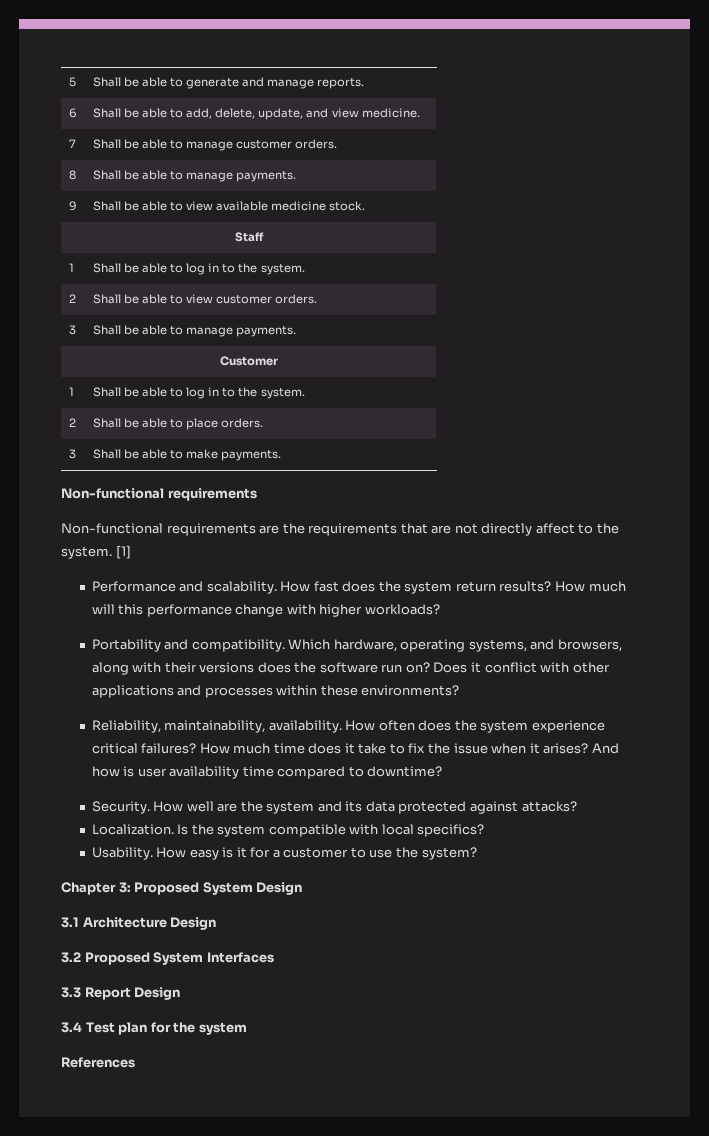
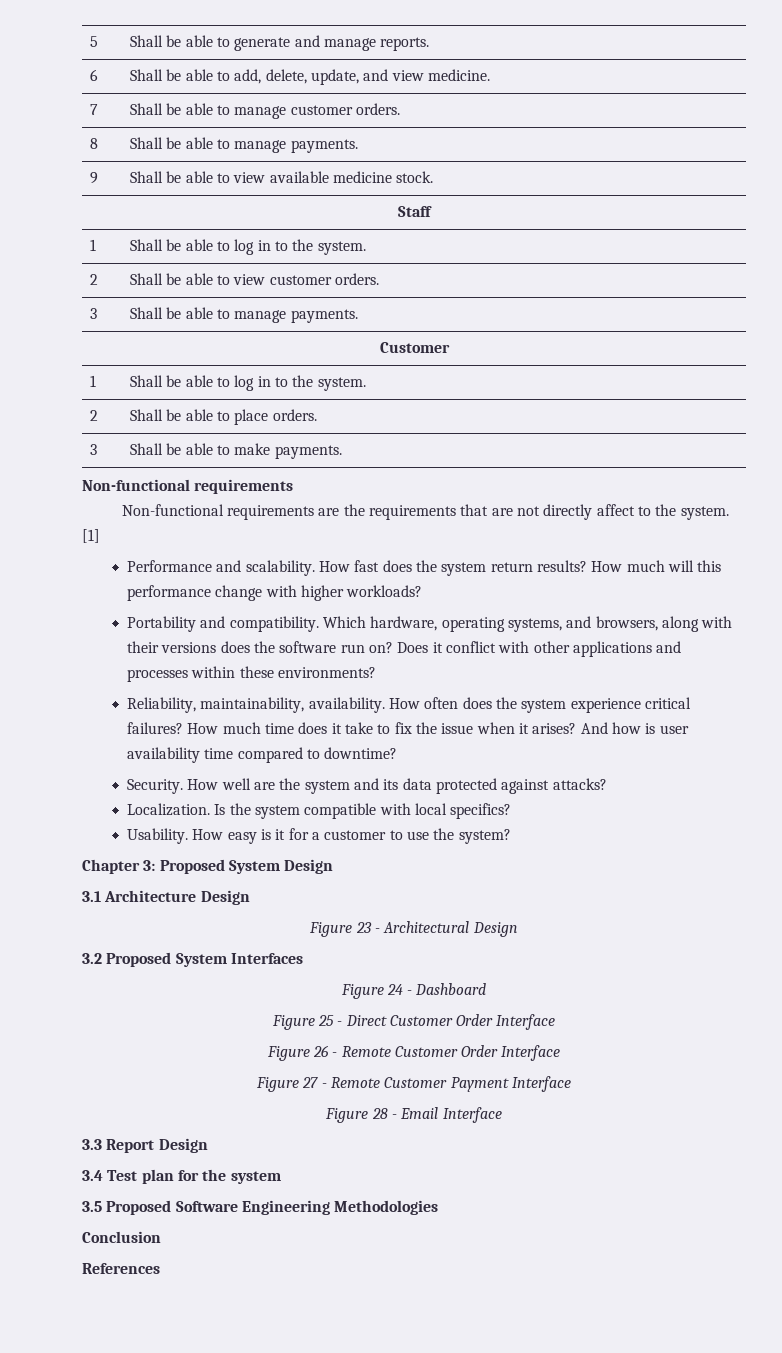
+ Figure 23 - Architectural Design
+ Figure 24 - Dashboard
+ Figure 25 - Direct Customer Order Interface
+ Figure 26 - Remote Customer Order Interface
+ Figure 27 - Remote Customer Payment Interface
+ Figure 28 - Email Interface
+ 3.5 Proposed Software Engineering Methodologies
+ Conclusion

